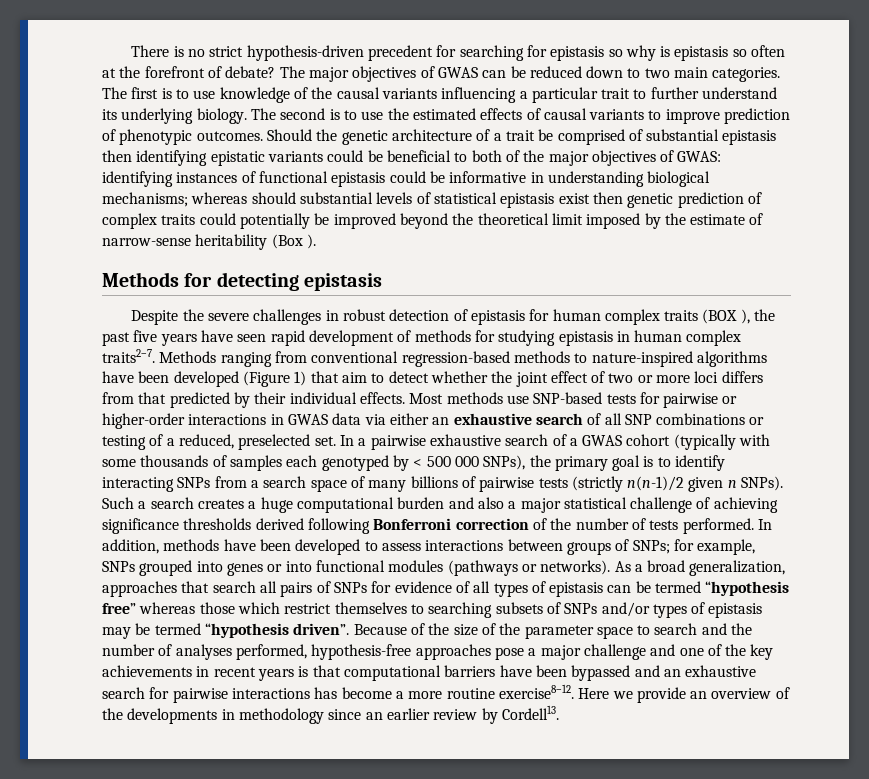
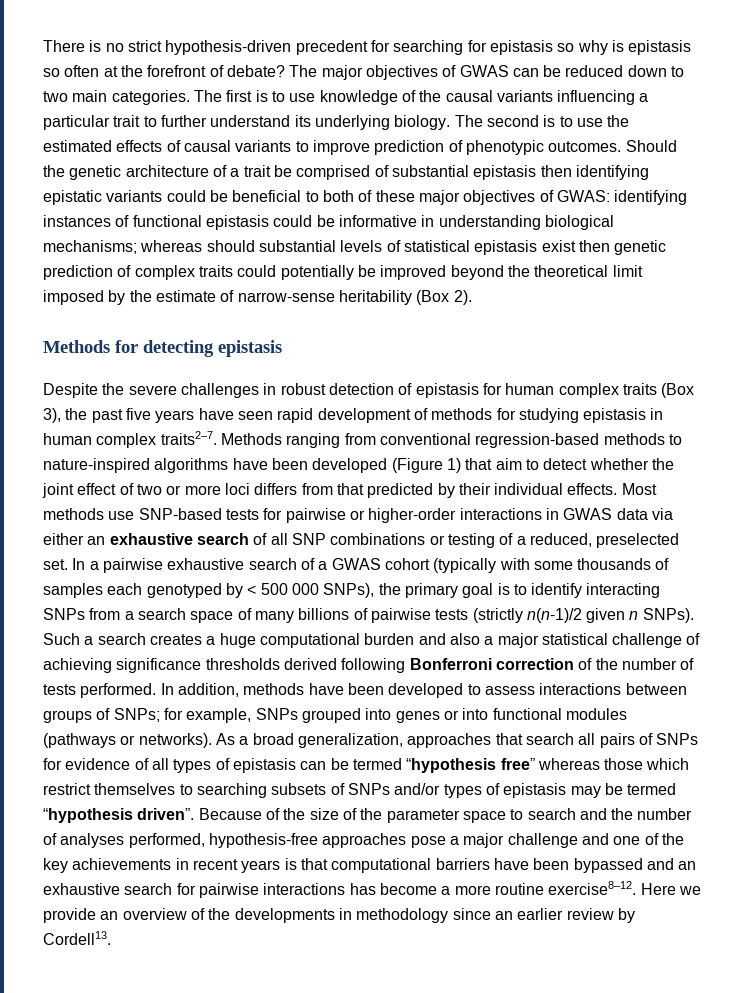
- Should the genetic architecture of a trait be comprised of substantial epistasis then identifying epistatic variants could be beneficial to both of the major objectives of GWAS:
+ Should the genetic architecture of a trait be comprised of substantial epistasis then identifying epistatic variants could be beneficial to both of these major objectives of GWAS:
- whereas should substantial levels of statistical epistasis exist then genetic prediction of complex traits could potentially be improved beyond the theoretical limit imposed by the estimate of narrow-sense heritability (Box ).
+ whereas should substantial levels of statistical epistasis exist then genetic prediction of complex traits could potentially be improved beyond the theoretical limit imposed by the estimate of narrow-sense heritability (Box 2).
- Despite the severe challenges in robust detection of epistasis for human complex traits (BOX ), the past five years have seen rapid development of methods for studying epistasis in human complex traits2–7.
+ Despite the severe challenges in robust detection of epistasis for human complex traits (Box 3), the past five years have seen rapid development of methods for studying epistasis in human complex traits2–7.

